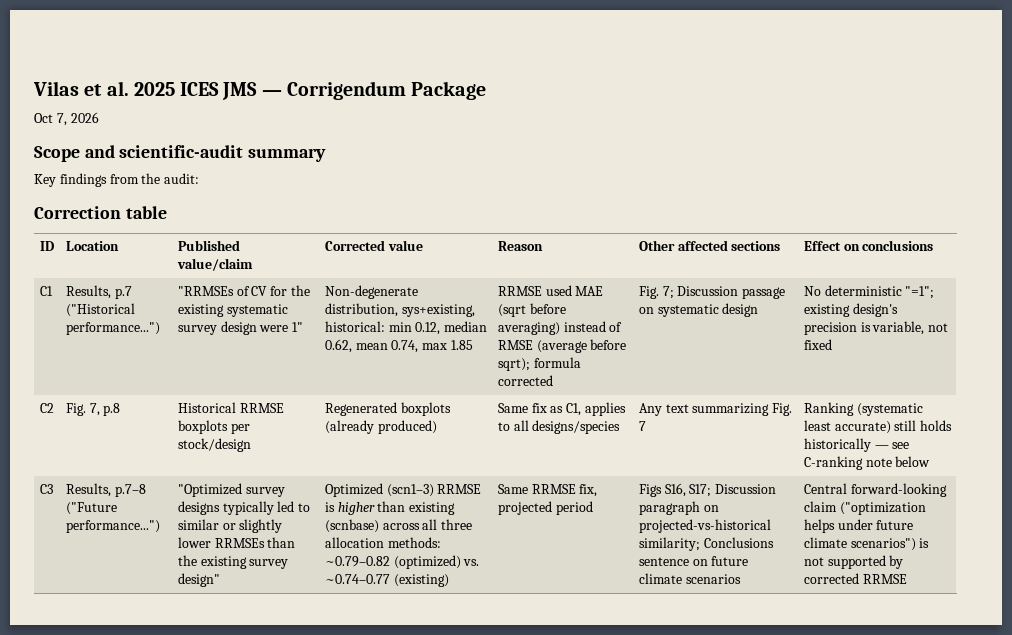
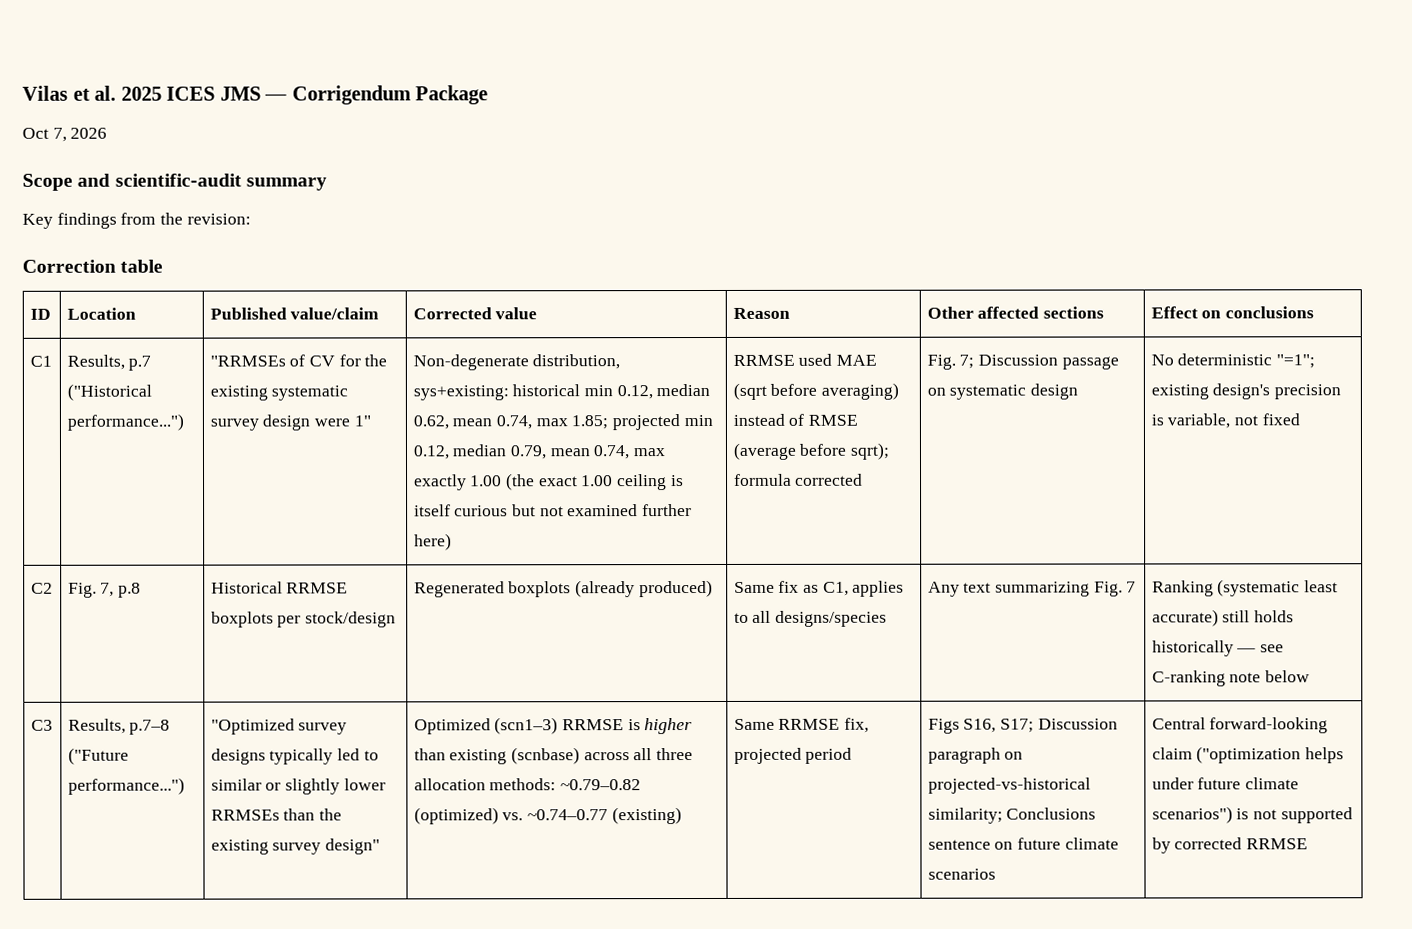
- Key findings from the audit:
+ Key findings from the revision:
- Non-degenerate distribution, sys+existing, historical: min 0.12, median 0.62, mean 0.74, max 1.85
+ Non-degenerate distribution, sys+existing: historical min 0.12, median 0.62, mean 0.74, max 1.85; projected min 0.12, median 0.79, mean 0.74, max exactly 1.00 (the exact 1.00 ceiling is itself curious but not examined further here)

